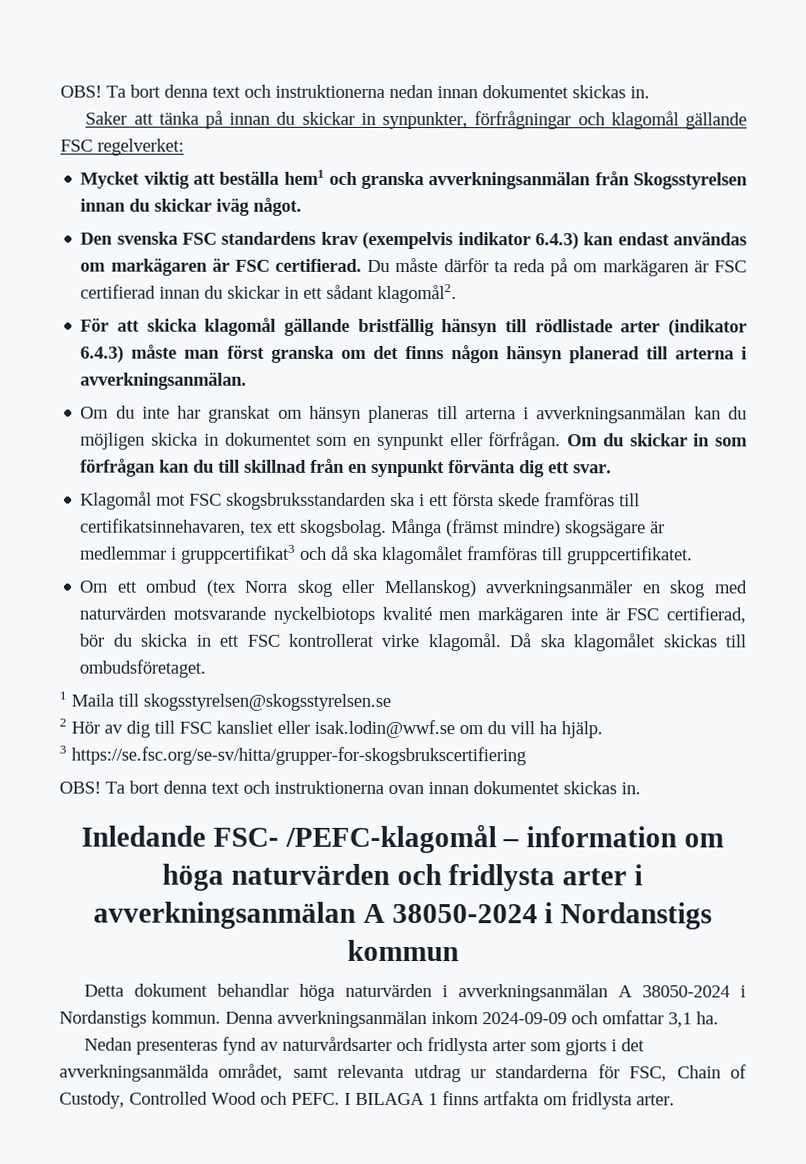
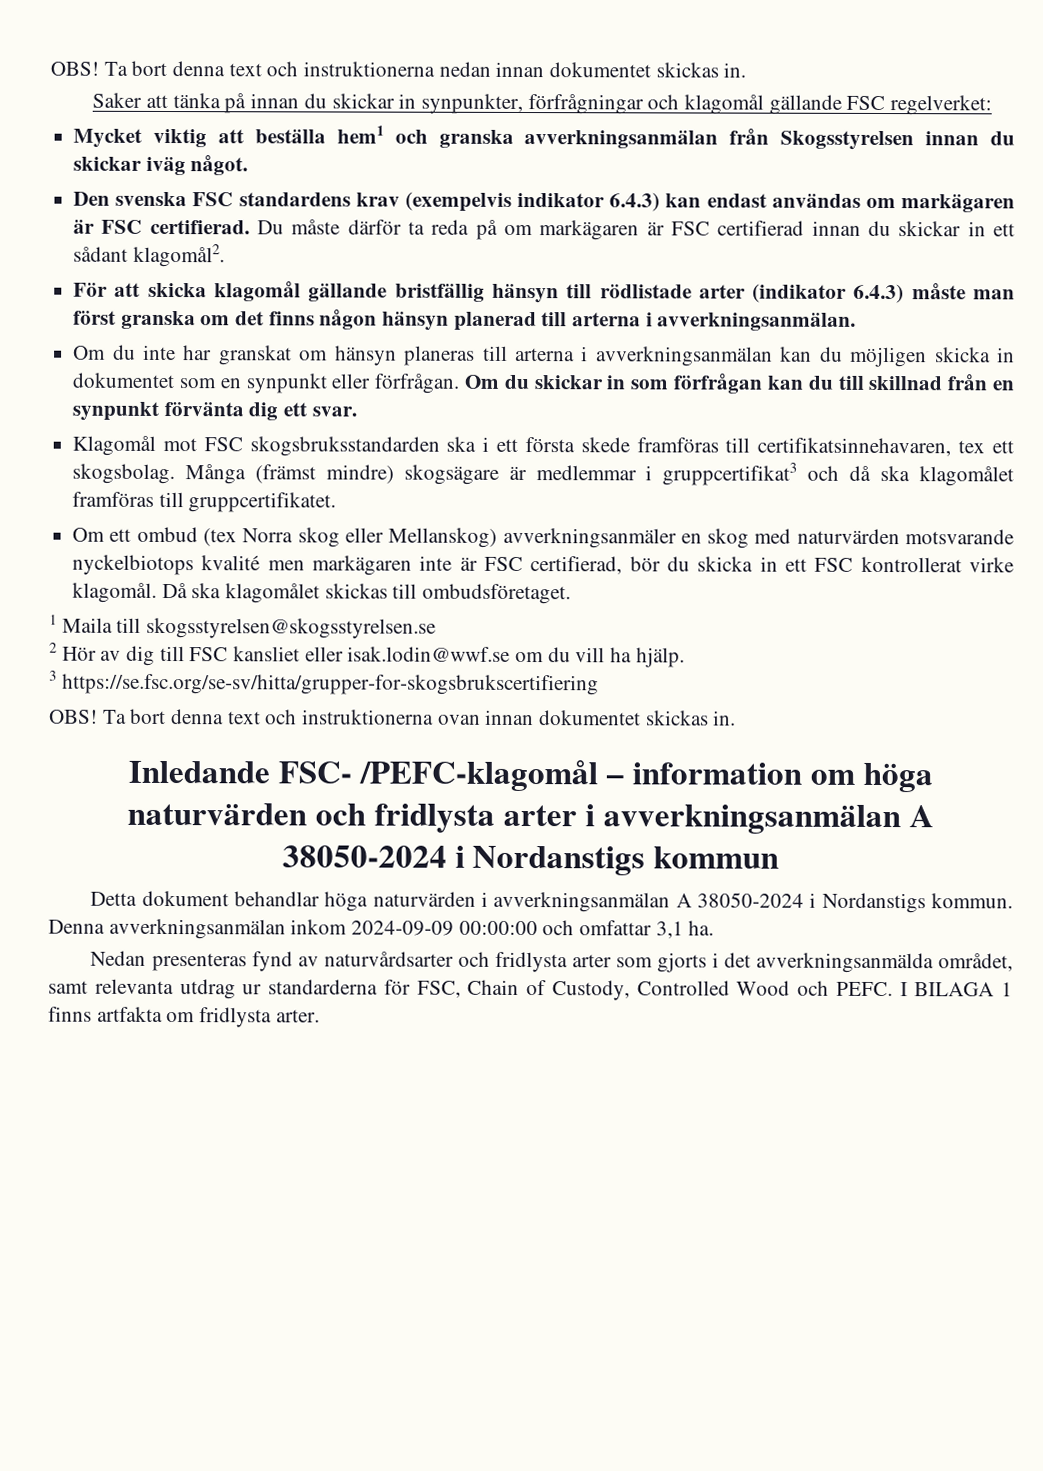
- Denna avverkningsanmälan inkom 2024-09-09 och omfattar 3,1 ha.
+ Denna avverkningsanmälan inkom 2024-09-09 00:00:00 och omfattar 3,1 ha.

